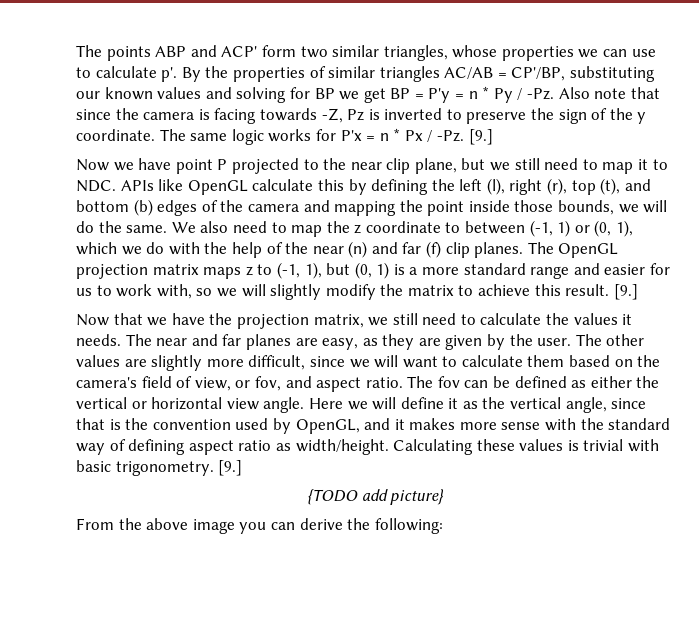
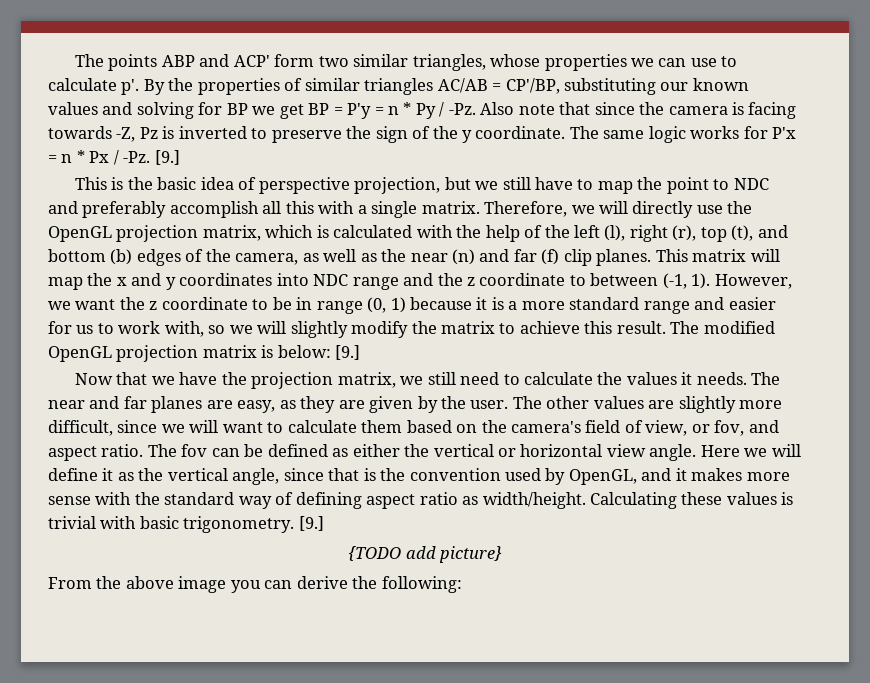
- Now we have point P projected to the near clip plane, but we still need to map it to NDC. APIs like OpenGL calculate this by defining the left (l), right (r), top (t), and bottom (b) edges of the camera and mapping the point inside those bounds, we will do the same. We also need to map the z coordinate to between (-1, 1) or (0, 1), which we do with the help of the near (n) and far (f) clip planes.
+ This is the basic idea of perspective projection, but we still have to map the point to NDC and preferably accomplish all this with a single matrix. Therefore, we will directly use the OpenGL projection matrix, which is calculated with the help of the left (l), right (r), top (t), and bottom (b) edges of the camera, as well as the near (n) and far (f) clip planes.
- The OpenGL projection matrix maps z to (-1, 1), but (0, 1) is a more standard range and easier for us to work with, so we will slightly modify the matrix to achieve this result. [9.]
+ This matrix will map the x and y coordinates into NDC range and the z coordinate to between (-1, 1). However, we want the z coordinate to be in range (0, 1) because it is a more standard range and easier for us to work with, so we will slightly modify the matrix to achieve this result. The modified OpenGL projection matrix is below: [9.]

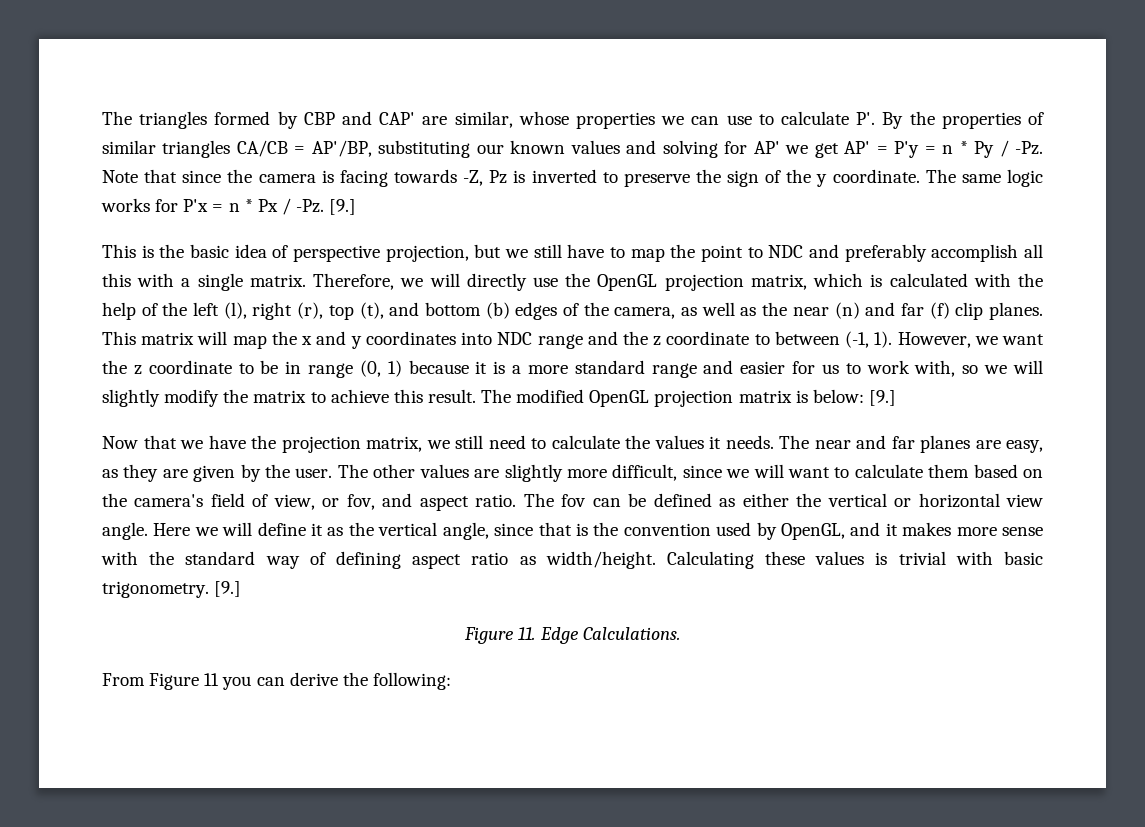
- The points ABP and ACP' form two similar triangles, whose properties we can use to calculate p'. By the properties of similar triangles AC/AB = CP'/BP, substituting our known values and solving for BP we get BP = P'y = n * Py / -Pz.
+ The triangles formed by CBP and CAP' are similar, whose properties we can use to calculate P'. By the properties of similar triangles CA/CB = AP'/BP, substituting our known values and solving for AP' we get AP' = P'y = n * Py / -Pz.
- Also note that since the camera is facing towards -Z, Pz is inverted to preserve the sign of the y coordinate.
+ Note that since the camera is facing towards -Z, Pz is inverted to preserve the sign of the y coordinate.
- {TODO add picture}
- From the above image you can derive the following:
+ Figure 11. Edge Calculations.
+ From Figure 11 you can derive the following:

